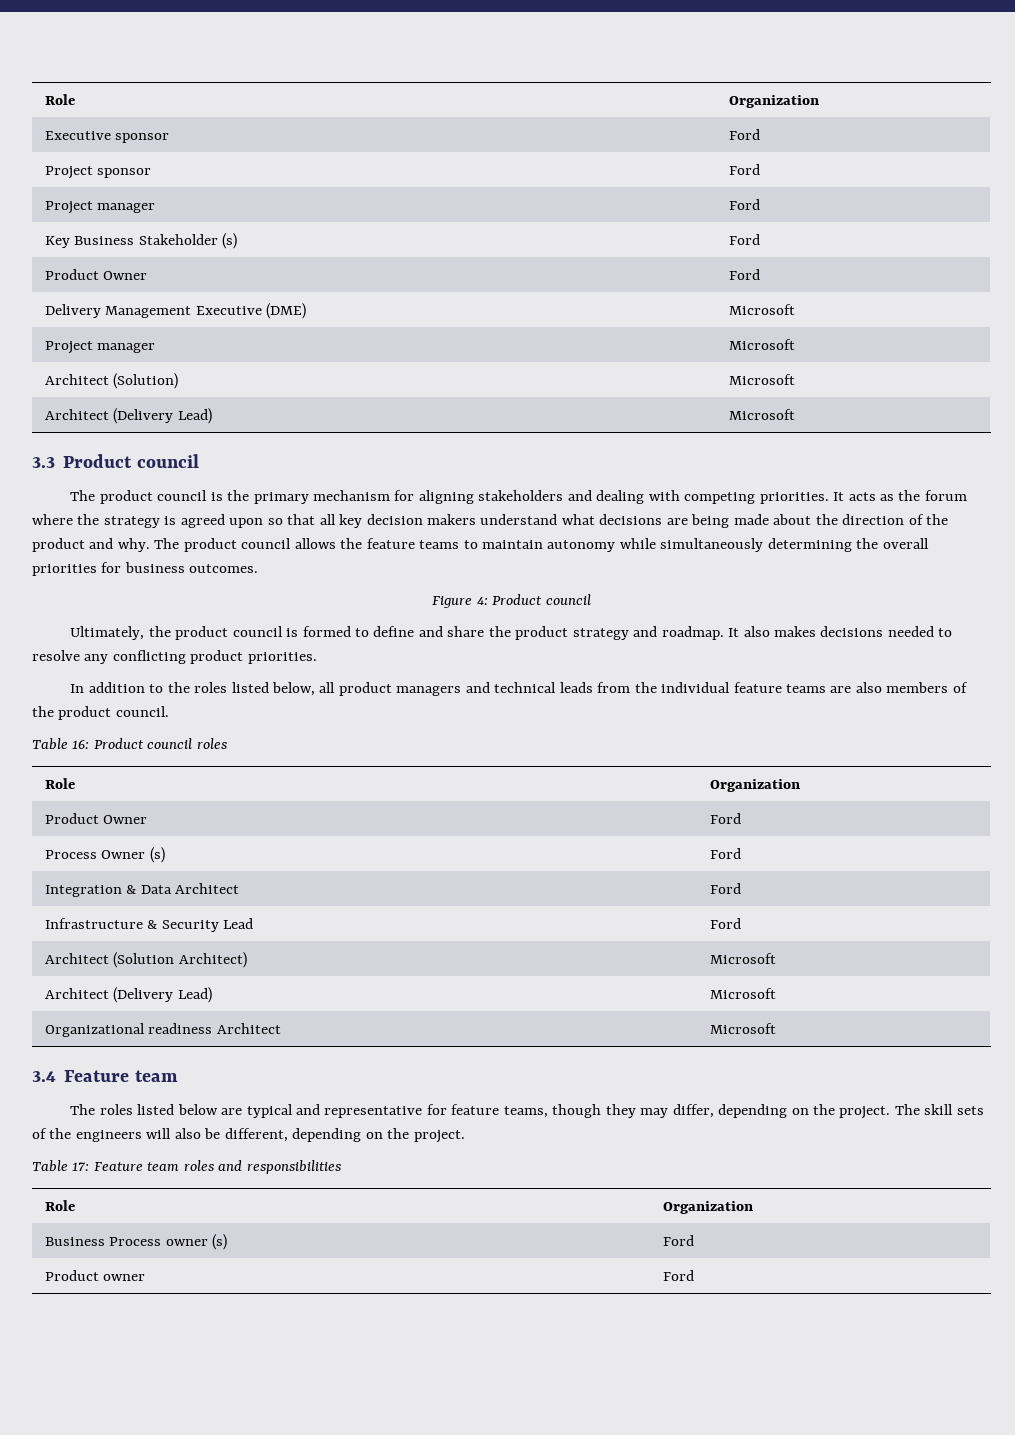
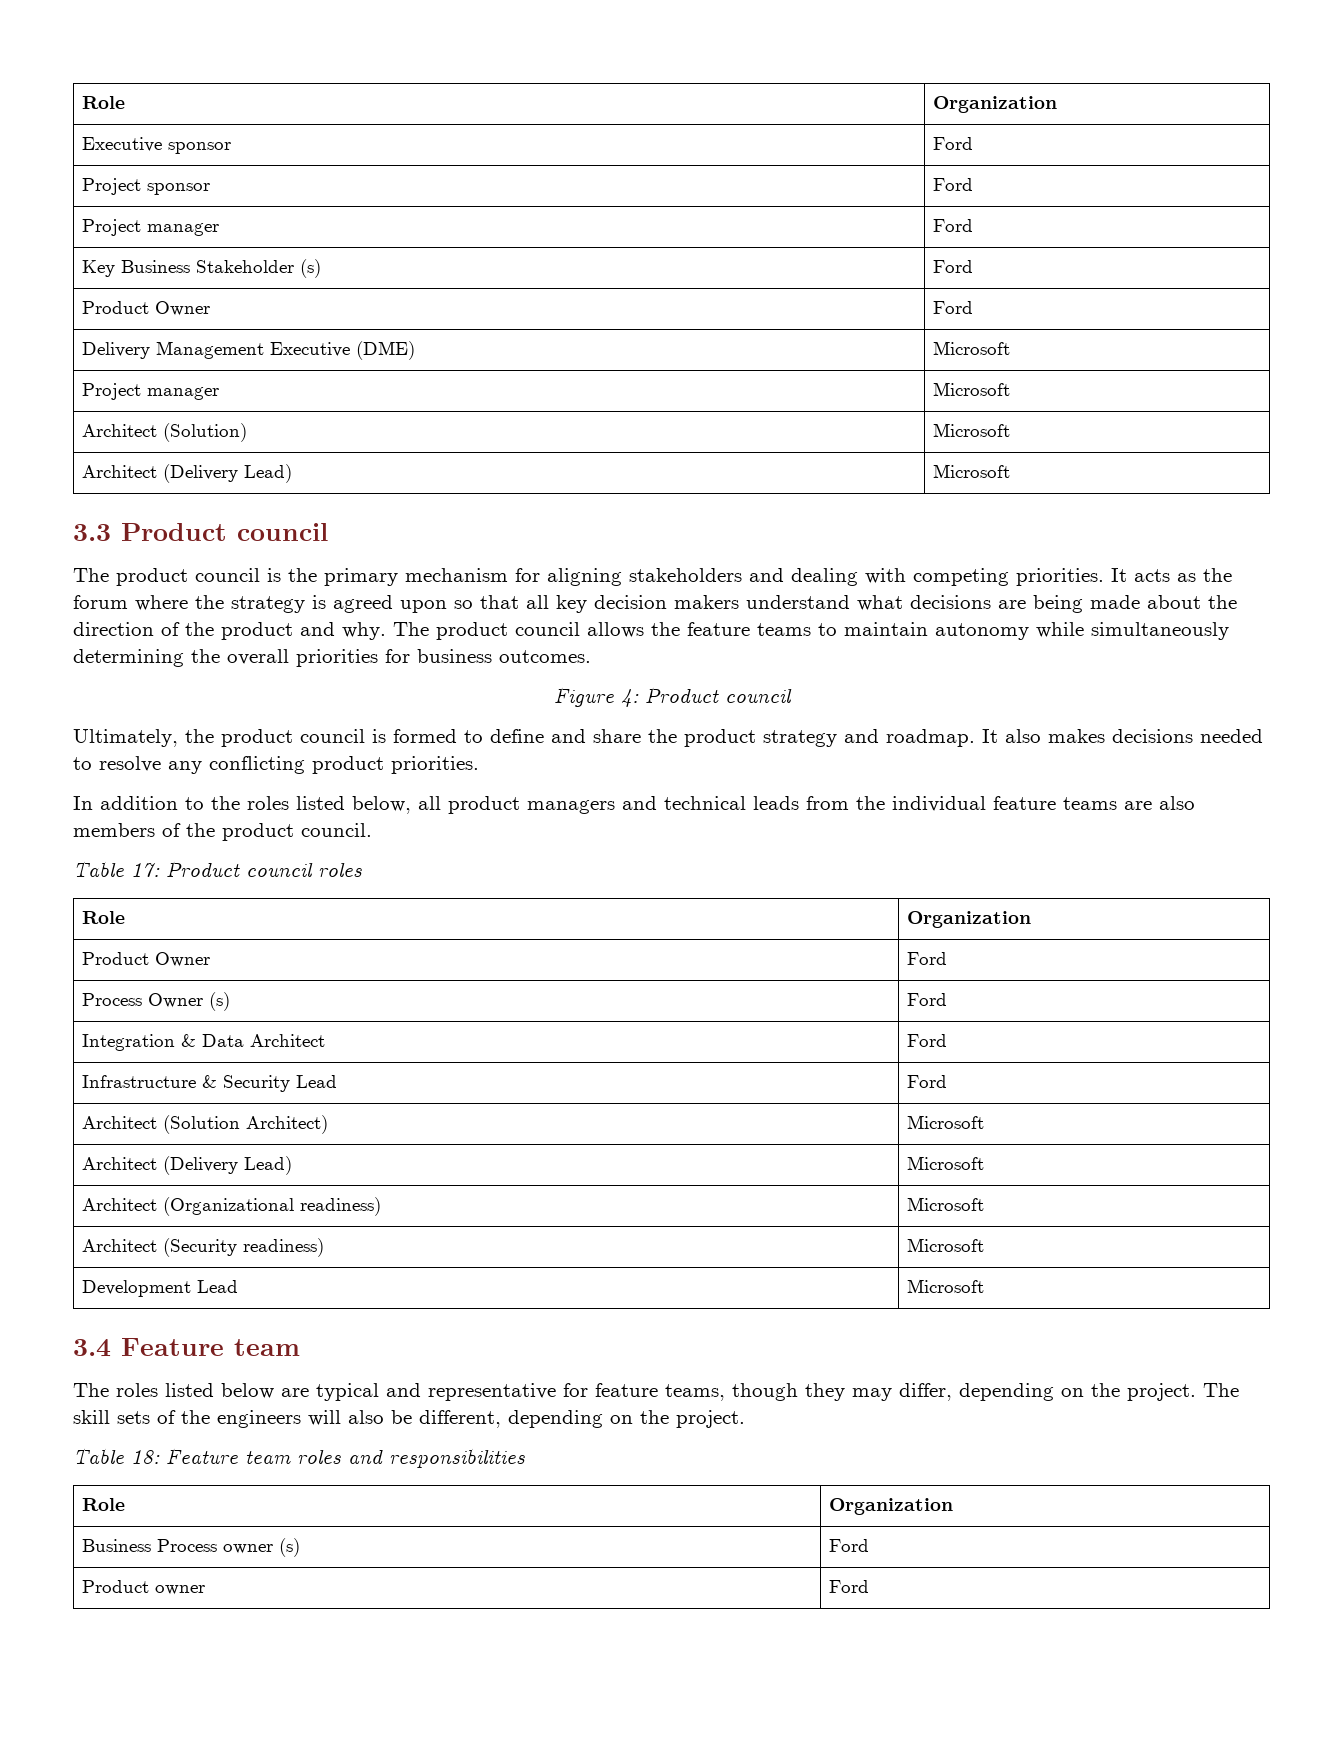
- Table 16: Product council roles
+ Table 17: Product council roles
- Organizational readiness Architect | Microsoft
+ Architect (Organizational readiness) | Microsoft
+ Architect (Security readiness) | Microsoft
+ Development Lead | Microsoft
- Table 17: Feature team roles and responsibilities
+ Table 18: Feature team roles and responsibilities

